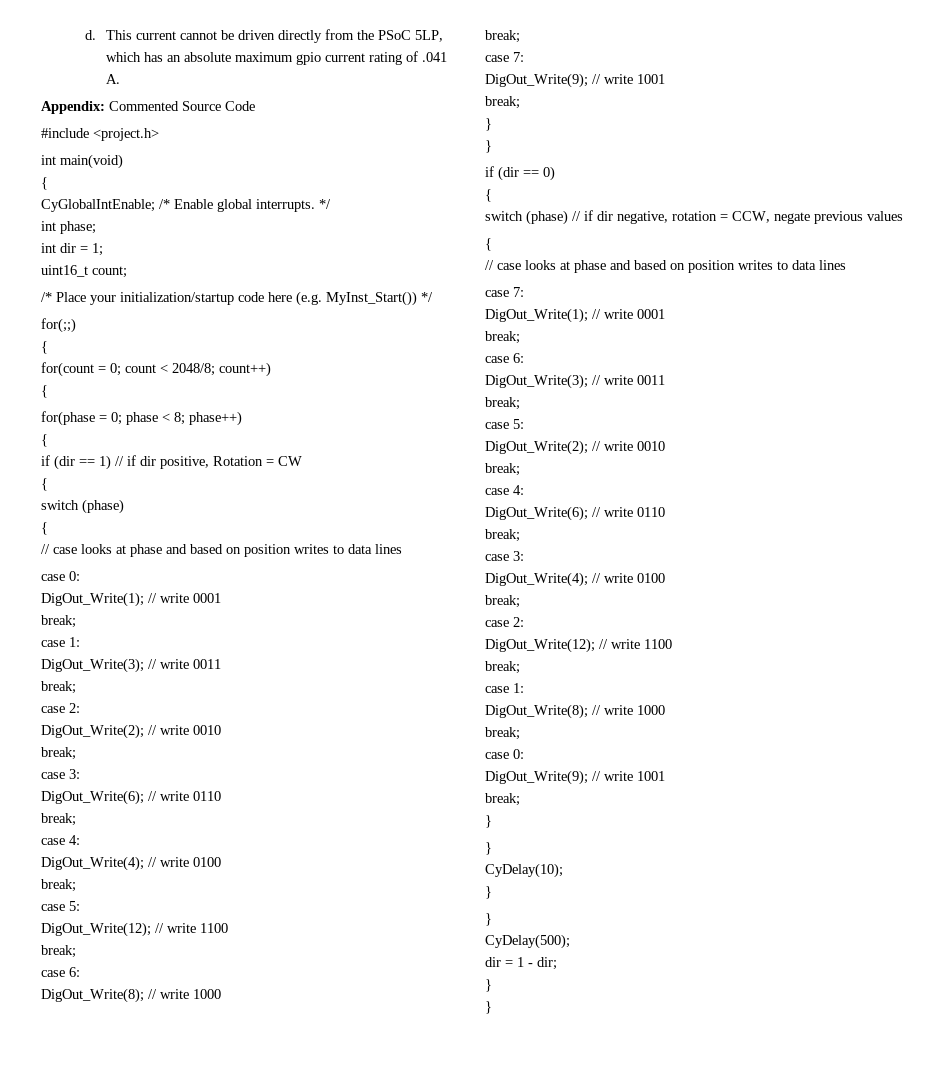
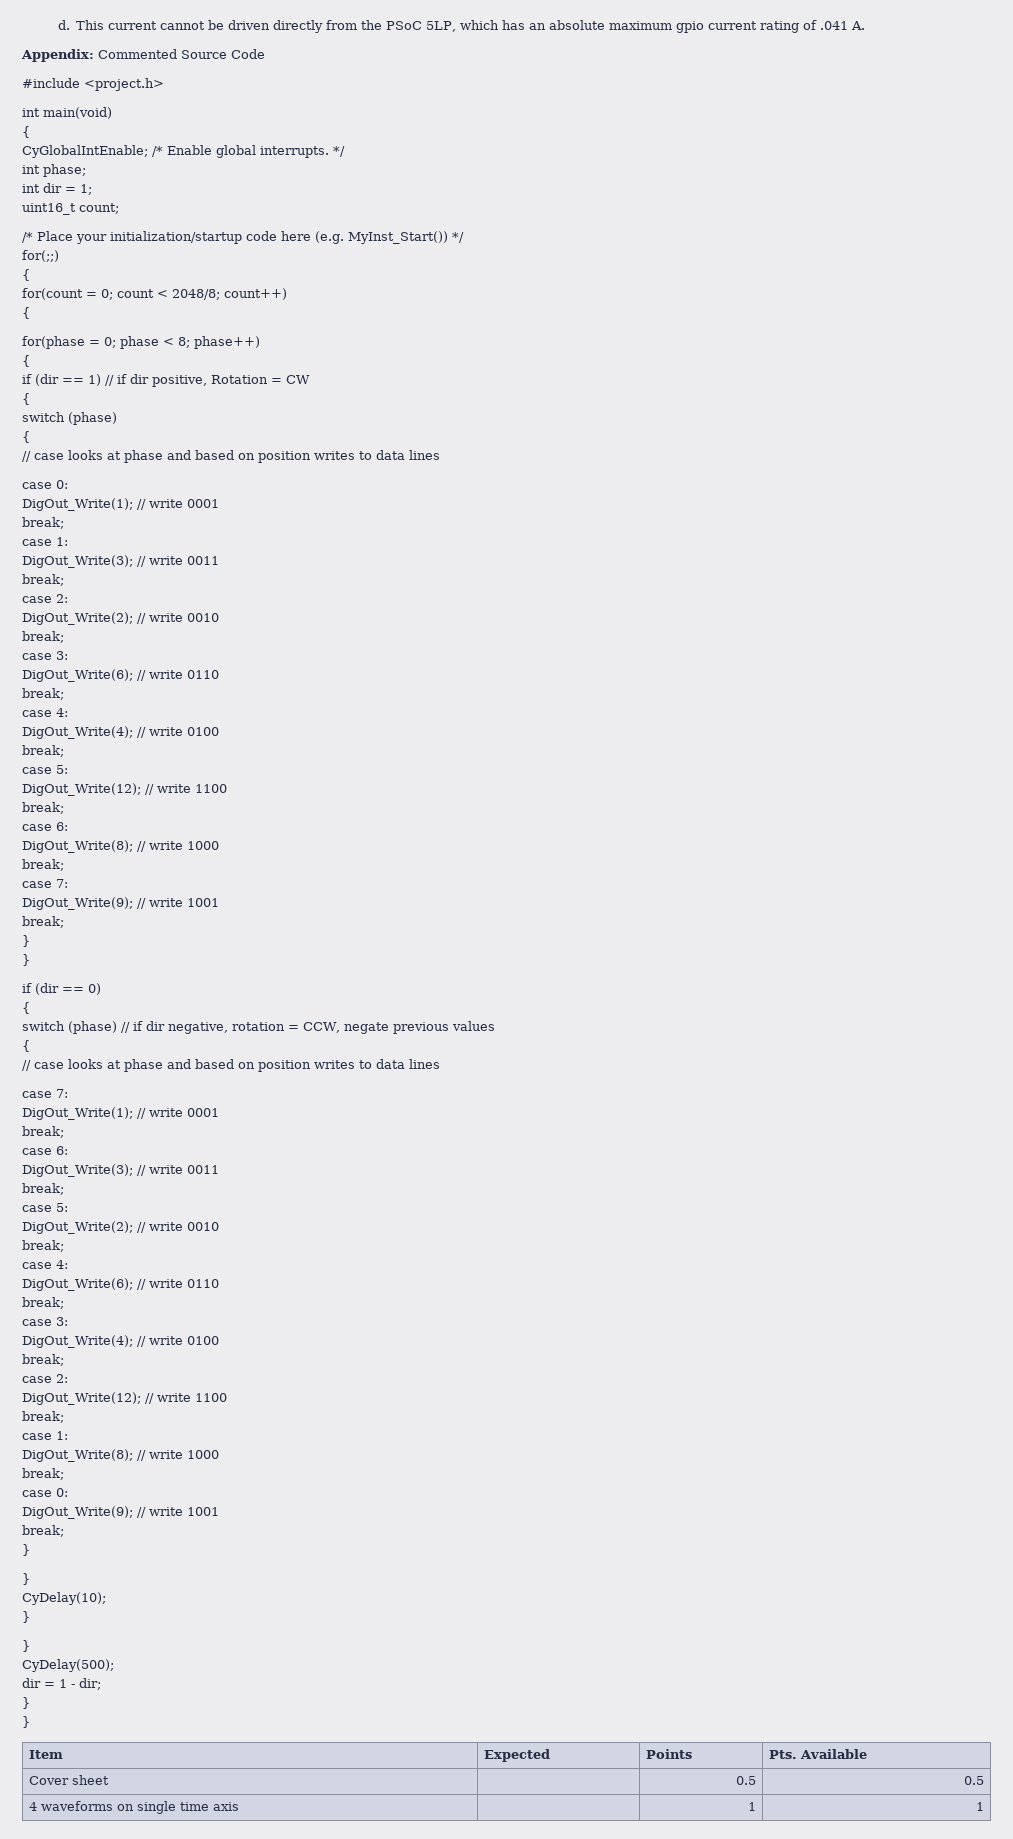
+ Item | Expected | Points | Pts. Available
+ Cover sheet | | 0.5 | 0.5
+ 4 waveforms on single time axis | | 1 | 1

